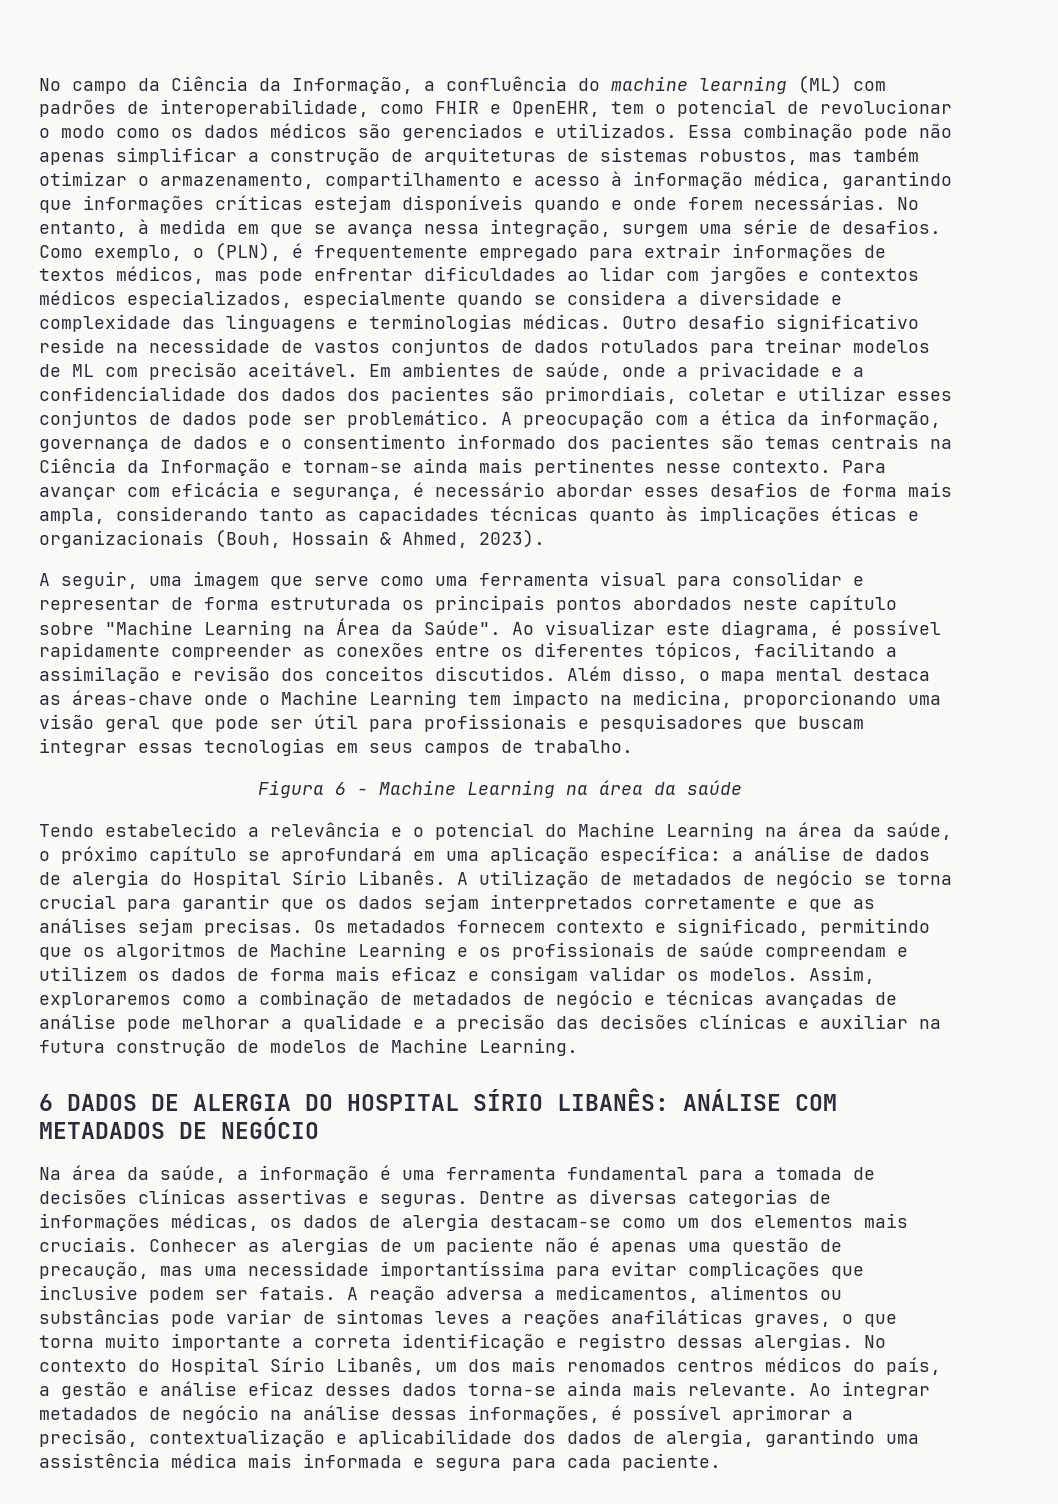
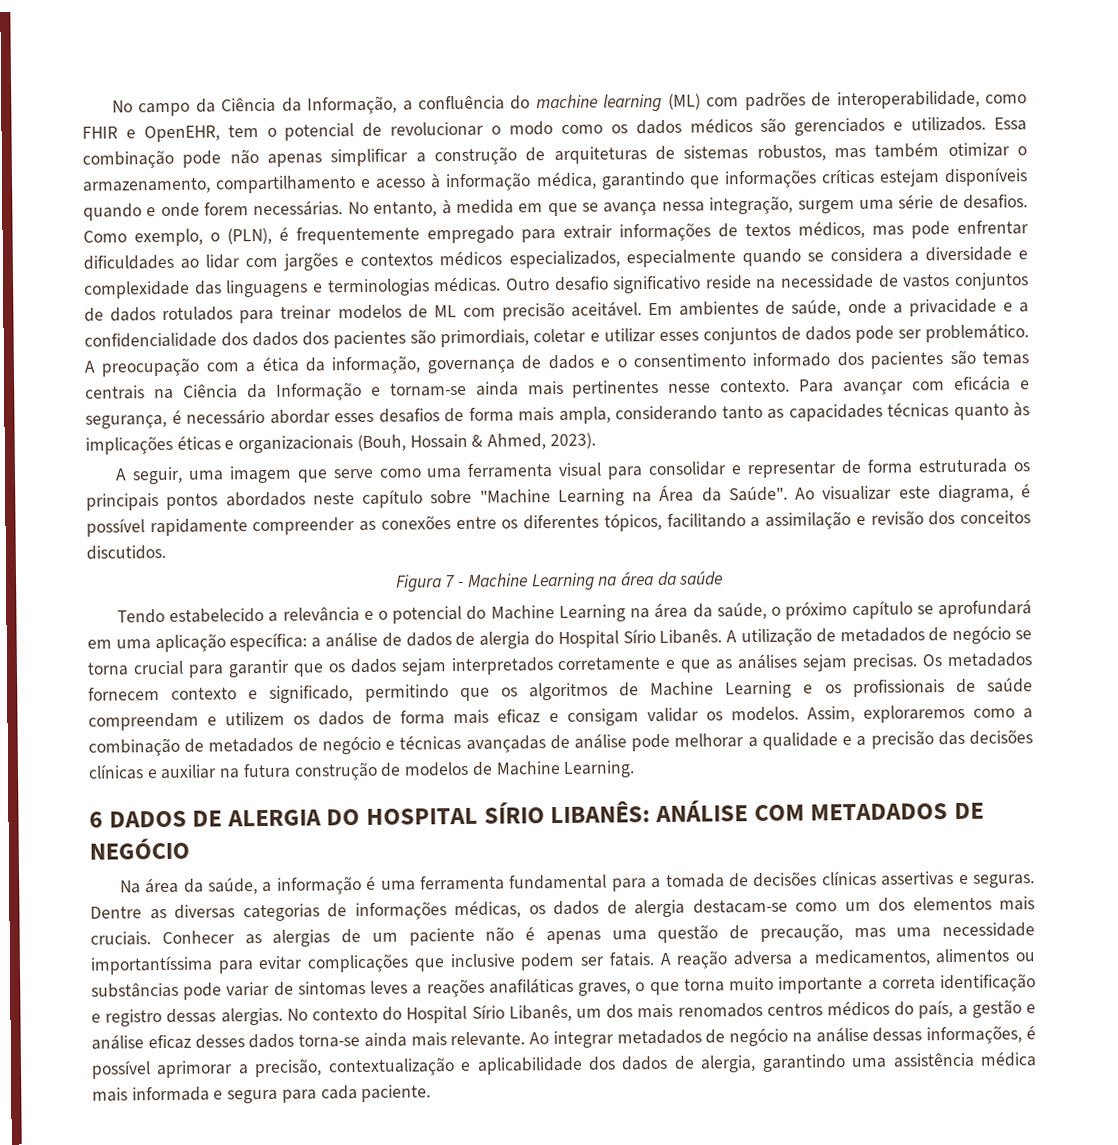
- Além disso, o mapa mental destaca as áreas-chave onde o Machine Learning tem impacto na medicina, proporcionando uma visão geral que pode ser útil para profissionais e pesquisadores que buscam integrar essas tecnologias em seus campos de trabalho.
- Figura 6 - Machine Learning na área da saúde
+ Figura 7 - Machine Learning na área da saúde

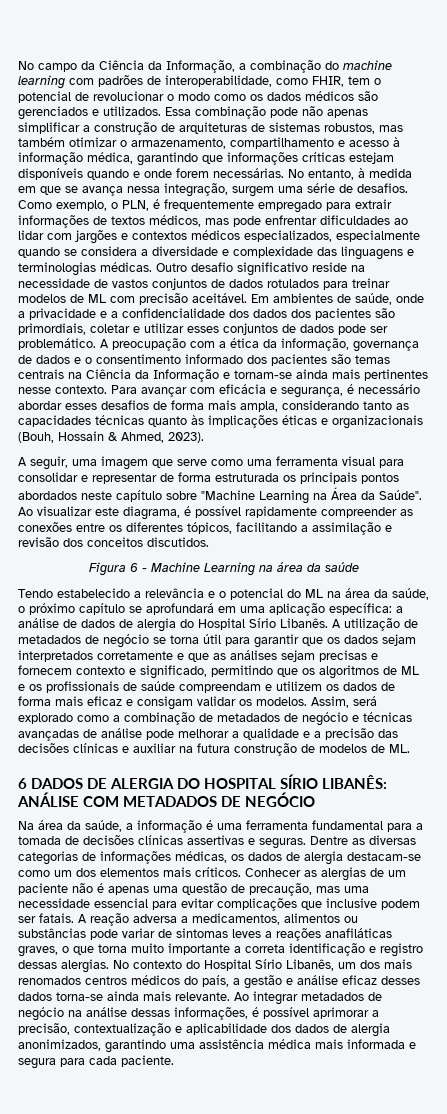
- No campo da Ciência da Informação, a confluência do machine learning (ML) com padrões de interoperabilidade, como FHIR e OpenEHR, tem o potencial de revolucionar o modo como os dados médicos são gerenciados e utilizados.
+ No campo da Ciência da Informação, a combinação do machine learning com padrões de interoperabilidade, como FHIR, tem o potencial de revolucionar o modo como os dados médicos são gerenciados e utilizados.
- Como exemplo, o (PLN), é frequentemente empregado para extrair informações de textos médicos, mas pode enfrentar dificuldades ao lidar com jargões e contextos médicos especializados, especialmente quando se considera a diversidade e complexidade das linguagens e terminologias médicas.
+ Como exemplo, o PLN, é frequentemente empregado para extrair informações de textos médicos, mas pode enfrentar dificuldades ao lidar com jargões e contextos médicos especializados, especialmente quando se considera a diversidade e complexidade das linguagens e terminologias médicas.
- Figura 7 - Machine Learning na área da saúde
+ Figura 6 - Machine Learning na área da saúde
- Tendo estabelecido a relevância e o potencial do Machine Learning na área da saúde, o próximo capítulo se aprofundará em uma aplicação específica: a análise de dados de alergia do Hospital Sírio Libanês.
+ Tendo estabelecido a relevância e o potencial do ML na área da saúde, o próximo capítulo se aprofundará em uma aplicação específica: a análise de dados de alergia do Hospital Sírio Libanês.
- A utilização de metadados de negócio se torna crucial para garantir que os dados sejam interpretados corretamente e que as análises sejam precisas. Os metadados fornecem contexto e significado, permitindo que os algoritmos de Machine Learning e os profissionais de saúde compreendam e utilizem os dados de forma mais eficaz e consigam validar os modelos.
+ A utilização de metadados de negócio se torna útil para garantir que os dados sejam interpretados corretamente e que as análises sejam precisas e fornecem contexto e significado, permitindo que os algoritmos de ML e os profissionais de saúde compreendam e utilizem os dados de forma mais eficaz e consigam validar os modelos.
- Assim, exploraremos como a combinação de metadados de negócio e técnicas avançadas de análise pode melhorar a qualidade e a precisão das decisões clínicas e auxiliar na futura construção de modelos de Machine Learning.
+ Assim, será explorado como a combinação de metadados de negócio e técnicas avançadas de análise pode melhorar a qualidade e a precisão das decisões clínicas e auxiliar na futura construção de modelos de ML.
- Dentre as diversas categorias de informações médicas, os dados de alergia destacam-se como um dos elementos mais cruciais.
+ Dentre as diversas categorias de informações médicas, os dados de alergia destacam-se como um dos elementos mais críticos.
- Conhecer as alergias de um paciente não é apenas uma questão de precaução, mas uma necessidade importantíssima para evitar complicações que inclusive podem ser fatais.
+ Conhecer as alergias de um paciente não é apenas uma questão de precaução, mas uma necessidade essencial para evitar complicações que inclusive podem ser fatais.
- Ao integrar metadados de negócio na análise dessas informações, é possível aprimorar a precisão, contextualização e aplicabilidade dos dados de alergia, garantindo uma assistência médica mais informada e segura para cada paciente.
+ Ao integrar metadados de negócio na análise dessas informações, é possível aprimorar a precisão, contextualização e aplicabilidade dos dados de alergia anonimizados, garantindo uma assistência médica mais informada e segura para cada paciente.

